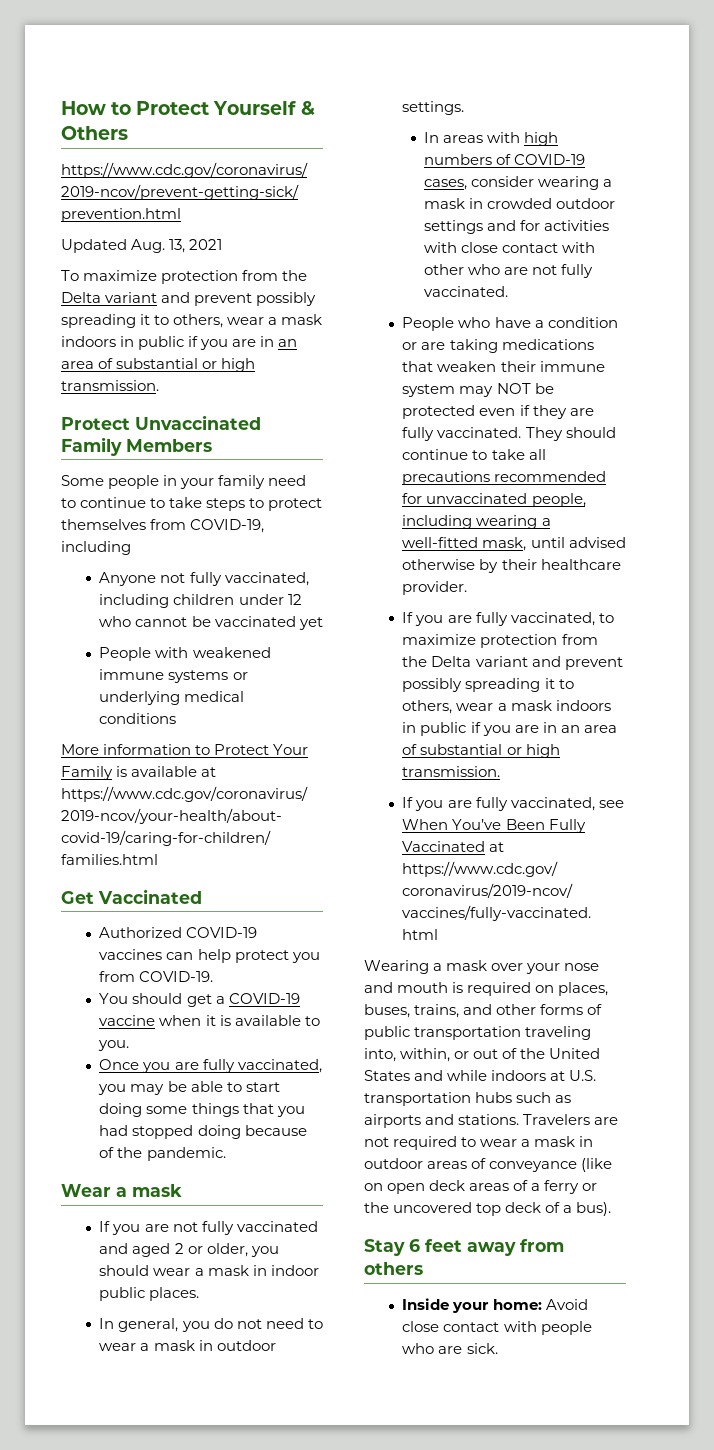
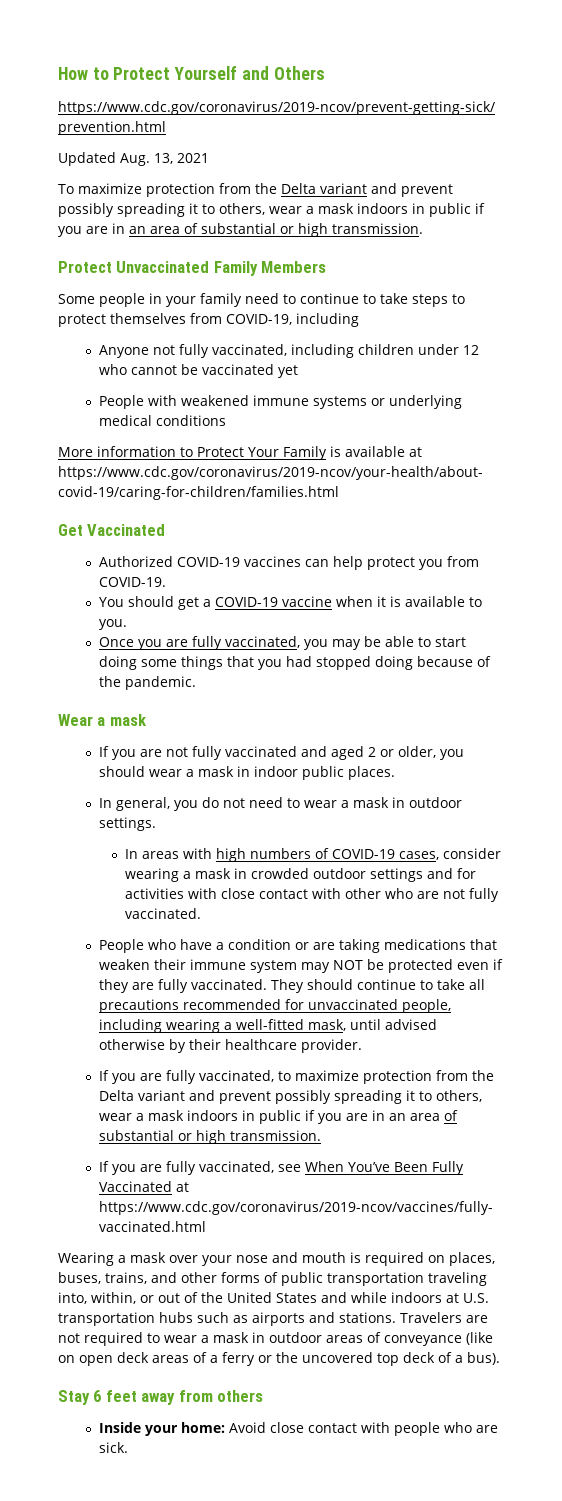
- How to Protect Yourself & Others
+ How to Protect Yourself and Others

